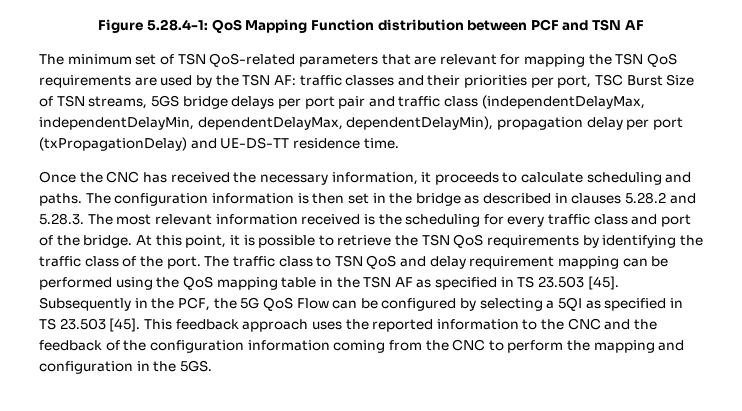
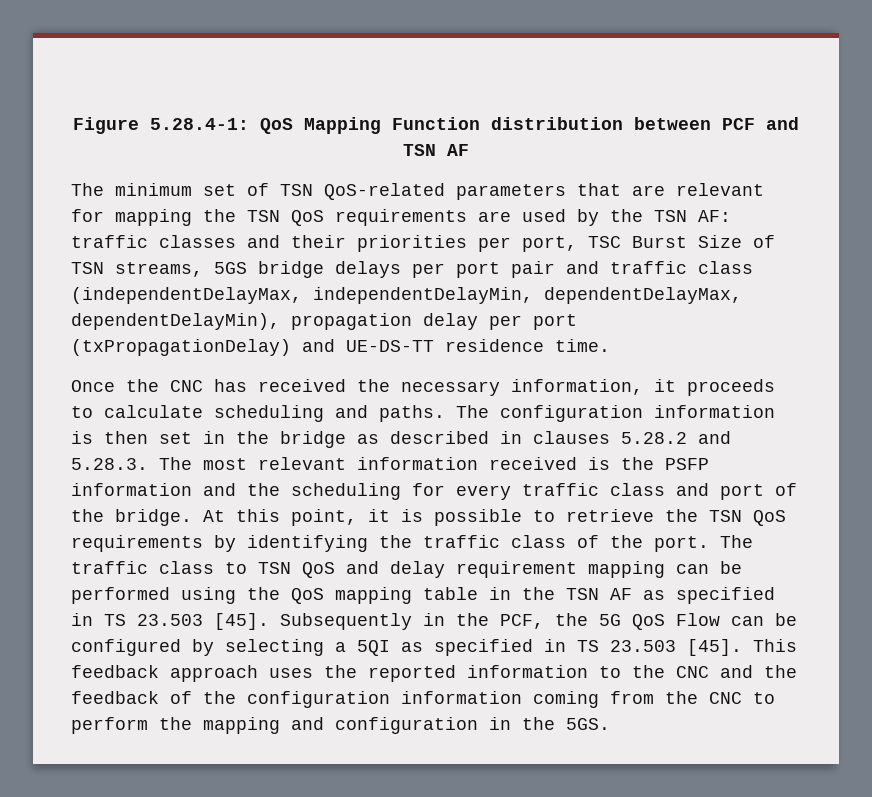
- The configuration information is then set in the bridge as described in clauses 5.28.2 and 5.28.3. The most relevant information received is the scheduling for every traffic class and port of the bridge.
+ The configuration information is then set in the bridge as described in clauses 5.28.2 and 5.28.3. The most relevant information received is the PSFP information and the scheduling for every traffic class and port of the bridge.

